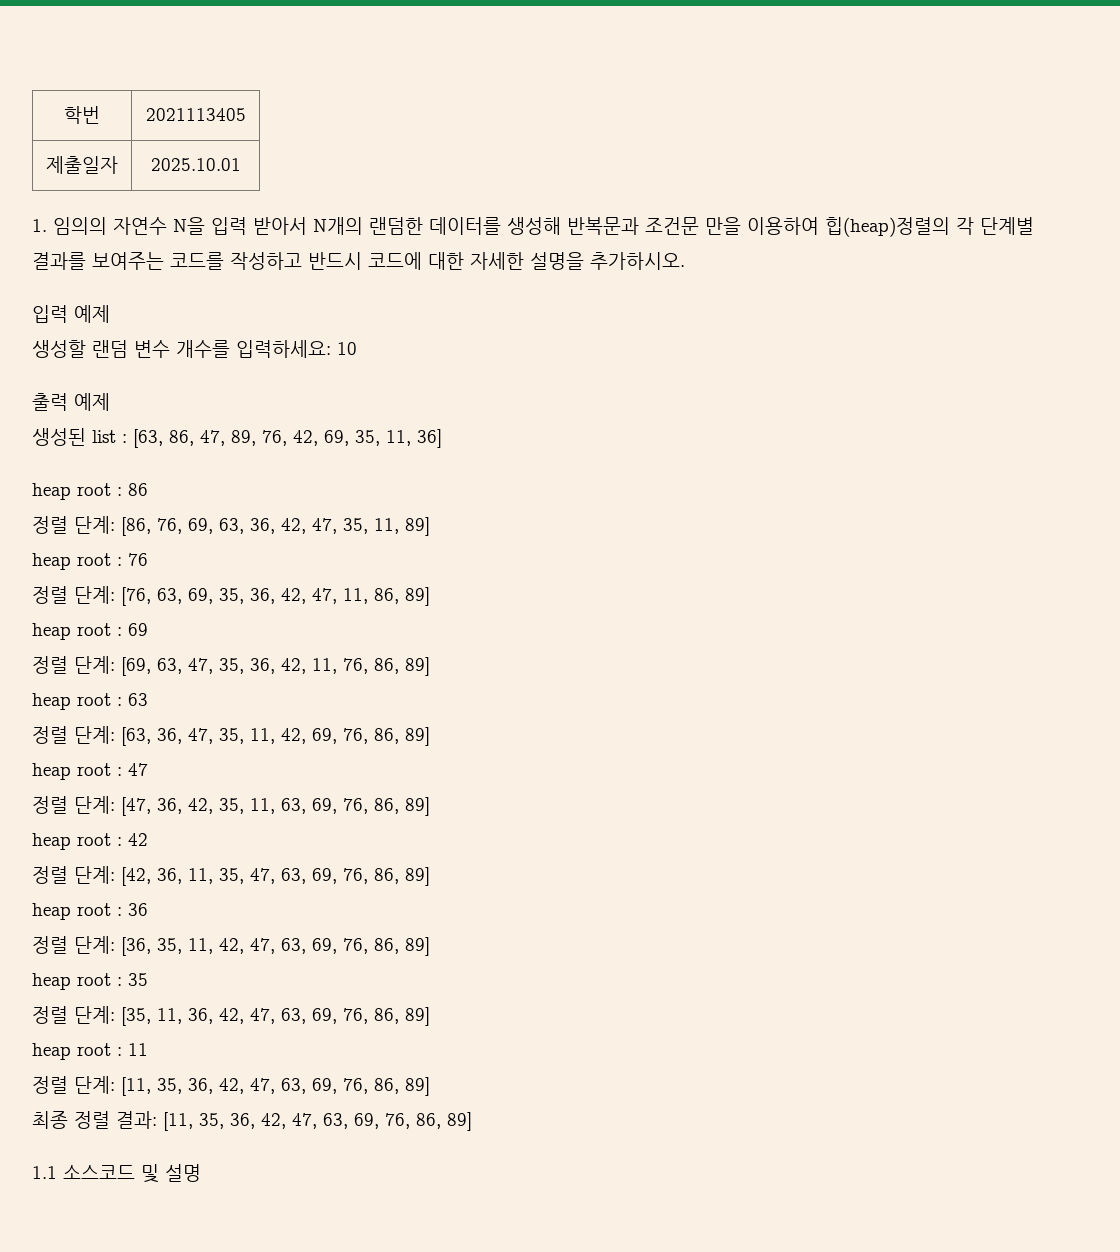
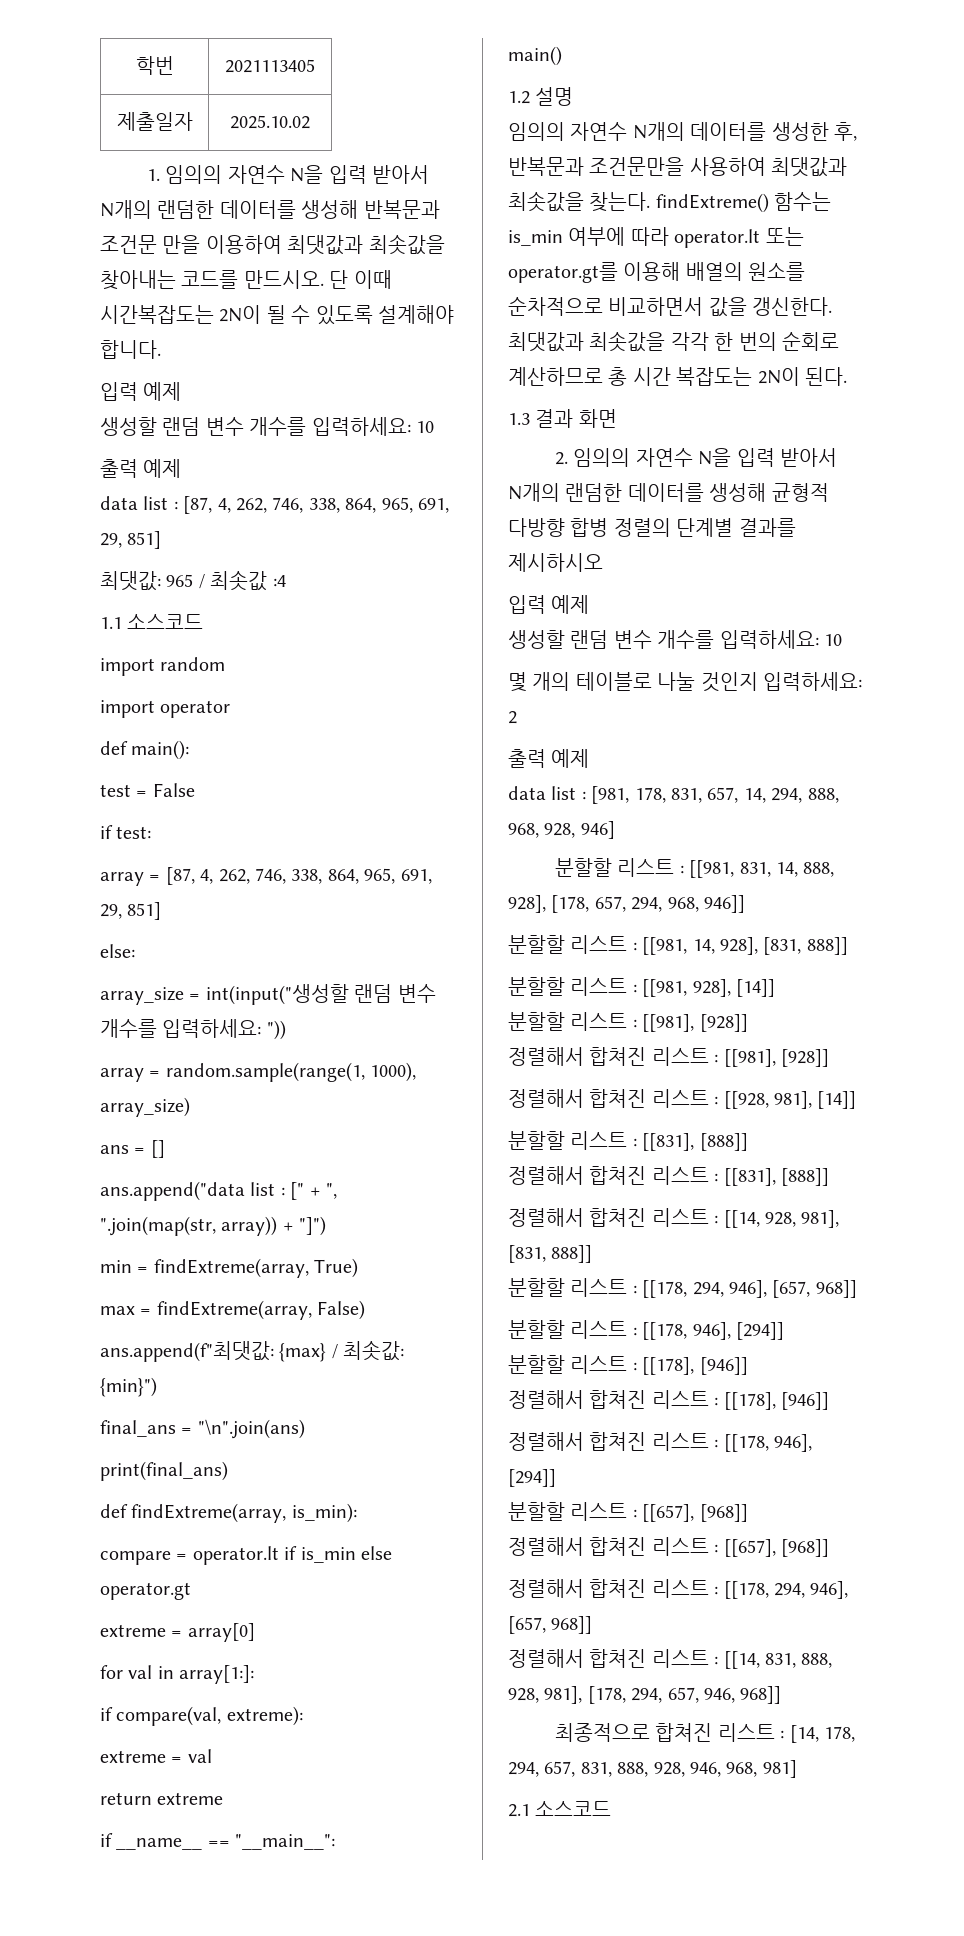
- 제출일자 | 2025.10.01
+ 제출일자 | 2025.10.02
- 1. 임의의 자연수 N을 입력 받아서 N개의 랜덤한 데이터를 생성해 반복문과 조건문 만을 이용하여 힙(heap)정렬의 각 단계별 결과를 보여주는 코드를 작성하고 반드시 코드에 대한 자세한 설명을 추가하시오.
+ 1. 임의의 자연수 N을 입력 받아서 N개의 랜덤한 데이터를 생성해 반복문과 조건문 만을 이용하여 최댓값과 최솟값을 찾아내는 코드를 만드시오. 단 이때 시간복잡도는 2N이 될 수 있도록 설계해야 합니다.
- 생성된 list : [63, 86, 47, 89, 76, 42, 69, 35, 11, 36]
- heap root : 86
- 정렬 단계: [86, 76, 69, 63, 36, 42, 47, 35, 11, 89]
- heap root : 76
- 정렬 단계: [76, 63, 69, 35, 36, 42, 47, 11, 86, 89]
- heap root : 69
- 정렬 단계: [69, 63, 47, 35, 36, 42, 11, 76, 86, 89]
- heap root : 63
- 정렬 단계: [63, 36, 47, 35, 11, 42, 69, 76, 86, 89]
- heap root : 47
- 정렬 단계: [47, 36, 42, 35, 11, 63, 69, 76, 86, 89]
- heap root : 42
- 정렬 단계: [42, 36, 11, 35, 47, 63, 69, 76, 86, 89]
- heap root : 36
- 정렬 단계: [36, 35, 11, 42, 47, 63, 69, 76, 86, 89]
- heap root : 35
- 정렬 단계: [35, 11, 36, 42, 47, 63, 69, 76, 86, 89]
- heap root : 11
- 정렬 단계: [11, 35, 36, 42, 47, 63, 69, 76, 86, 89]
- 최종 정렬 결과: [11, 35, 36, 42, 47, 63, 69, 76, 86, 89]
- 1.1 소스코드 및 설명
+ data list : [87, 4, 262, 746, 338, 864, 965, 691, 29, 851]
+ 최댓값: 965 / 최솟값 :4
+ 1.1 소스코드
+ import random
+ import operator
+ def main():
+ test = False
+ if test:
+ array = [87, 4, 262, 746, 338, 864, 965, 691, 29, 851]
+ else:
+ array_size = int(input("생성할 랜덤 변수 개수를 입력하세요: "))
+ array = random.sample(range(1, 1000), array_size)
+ ans = []
+ ans.append("data list : [" + ", ".join(map(str, array)) + "]")
+ min = findExtreme(array, True)
+ max = findExtreme(array, False)
+ ans.append(f"최댓값: {max} / 최솟값: {min}")
+ final_ans = "\n".join(ans)
+ print(final_ans)
+ def findExtreme(array, is_min):
+ compare = operator.lt if is_min else operator.gt
+ extreme = array[0]
+ for val in array[1:]:
+ if compare(val, extreme):
+ extreme = val
+ return extreme
+ if __name__ == "__main__":
+ main()
+ 1.2 설명
+ 임의의 자연수 N개의 데이터를 생성한 후, 반복문과 조건문만을 사용하여 최댓값과 최솟값을 찾는다. findExtreme() 함수는 is_min 여부에 따라 operator.lt 또는 operator.gt를 이용해 배열의 원소를 순차적으로 비교하면서 값을 갱신한다. 최댓값과 최솟값을 각각 한 번의 순회로 계산하므로 총 시간 복잡도는 2N이 된다.
+ 1.3 결과 화면
+ 2. 임의의 자연수 N을 입력 받아서 N개의 랜덤한 데이터를 생성해 균형적 다방향 합병 정렬의 단계별 결과를 제시하시오
+ 입력 예제
+ 생성할 랜덤 변수 개수를 입력하세요: 10
+ 몇 개의 테이블로 나눌 것인지 입력하세요: 2
+ 출력 예제
+ data list : [981, 178, 831, 657, 14, 294, 888, 968, 928, 946]
+ 분할할 리스트 : [[981, 831, 14, 888, 928], [178, 657, 294, 968, 946]]
+ 분할할 리스트 : [[981, 14, 928], [831, 888]]
+ 분할할 리스트 : [[981, 928], [14]]
+ 분할할 리스트 : [[981], [928]]
+ 정렬해서 합쳐진 리스트 : [[981], [928]]
+ 정렬해서 합쳐진 리스트 : [[928, 981], [14]]
+ 분할할 리스트 : [[831], [888]]
+ 정렬해서 합쳐진 리스트 : [[831], [888]]
+ 정렬해서 합쳐진 리스트 : [[14, 928, 981], [831, 888]]
+ 분할할 리스트 : [[178, 294, 946], [657, 968]]
+ 분할할 리스트 : [[178, 946], [294]]
+ 분할할 리스트 : [[178], [946]]
+ 정렬해서 합쳐진 리스트 : [[178], [946]]
+ 정렬해서 합쳐진 리스트 : [[178, 946], [294]]
+ 분할할 리스트 : [[657], [968]]
+ 정렬해서 합쳐진 리스트 : [[657], [968]]
+ 정렬해서 합쳐진 리스트 : [[178, 294, 946], [657, 968]]
+ 정렬해서 합쳐진 리스트 : [[14, 831, 888, 928, 981], [178, 294, 657, 946, 968]]
+ 최종적으로 합쳐진 리스트 : [14, 178, 294, 657, 831, 888, 928, 946, 968, 981]
+ 2.1 소스코드

